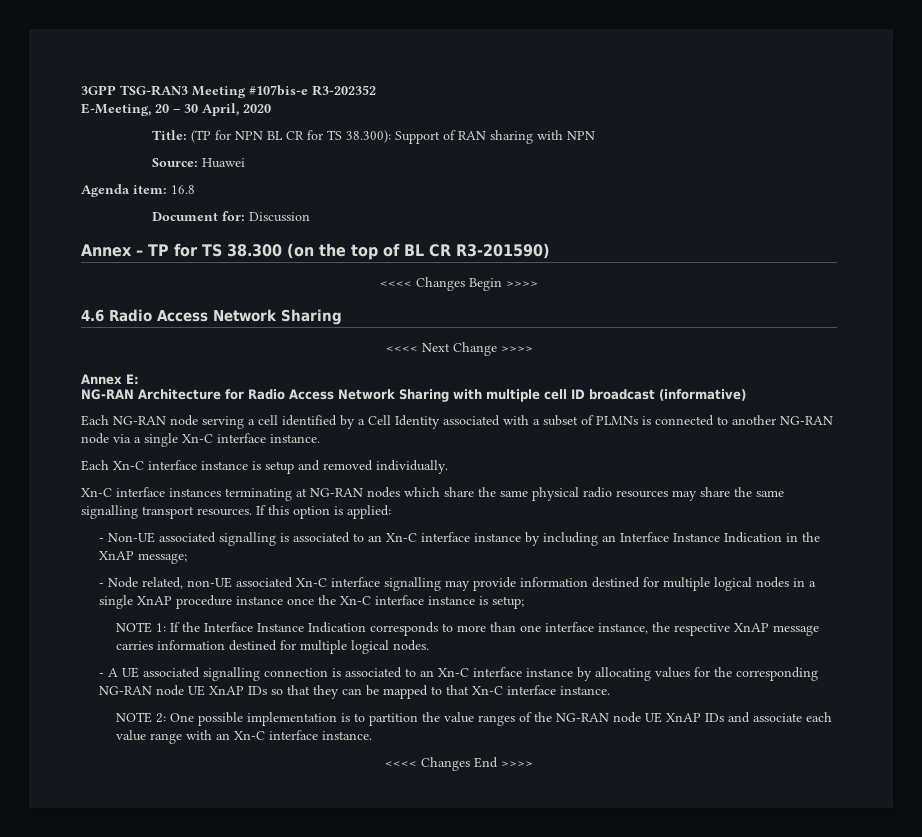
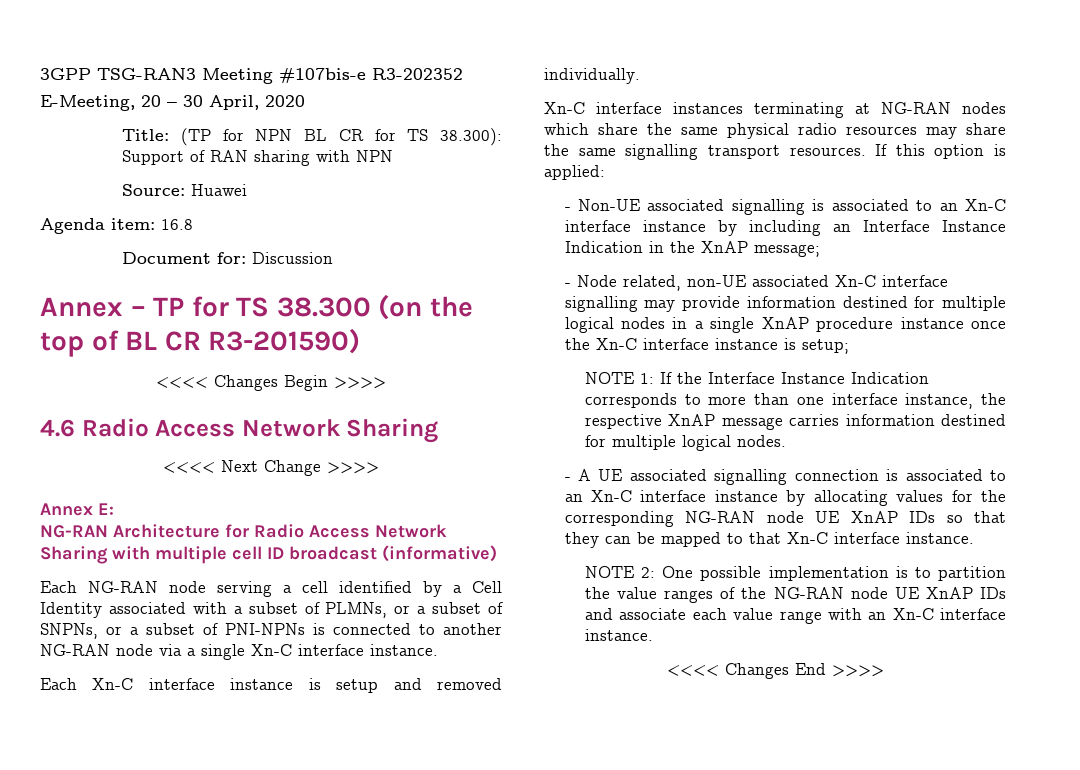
- Each NG-RAN node serving a cell identified by a Cell Identity associated with a subset of PLMNs is connected to another NG-RAN node via a single Xn-C interface instance.
+ Each NG-RAN node serving a cell identified by a Cell Identity associated with a subset of PLMNs, or a subset of SNPNs, or a subset of PNI-NPNs is connected to another NG-RAN node via a single Xn-C interface instance.

